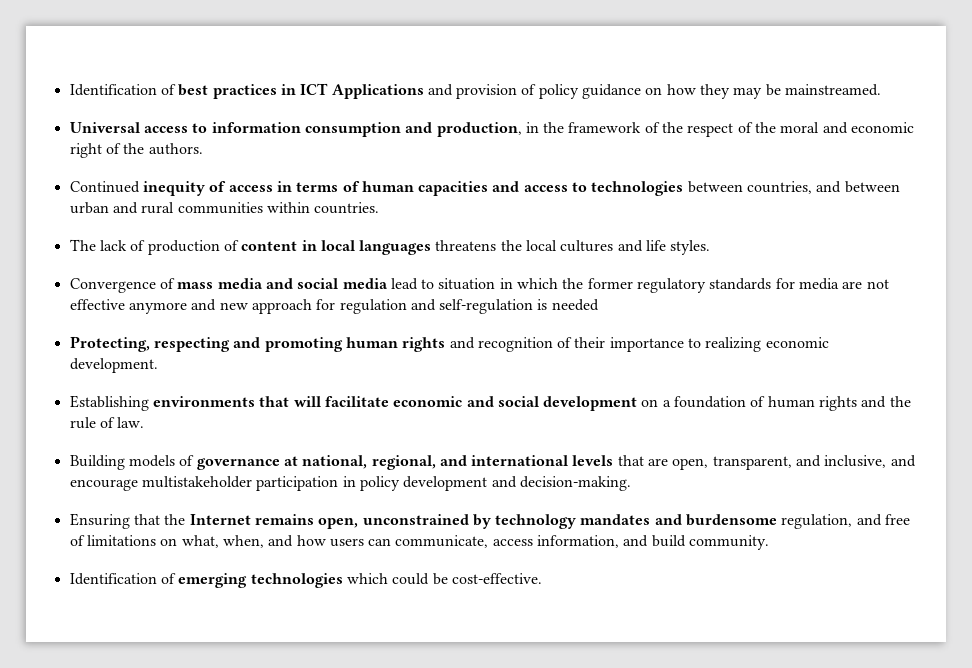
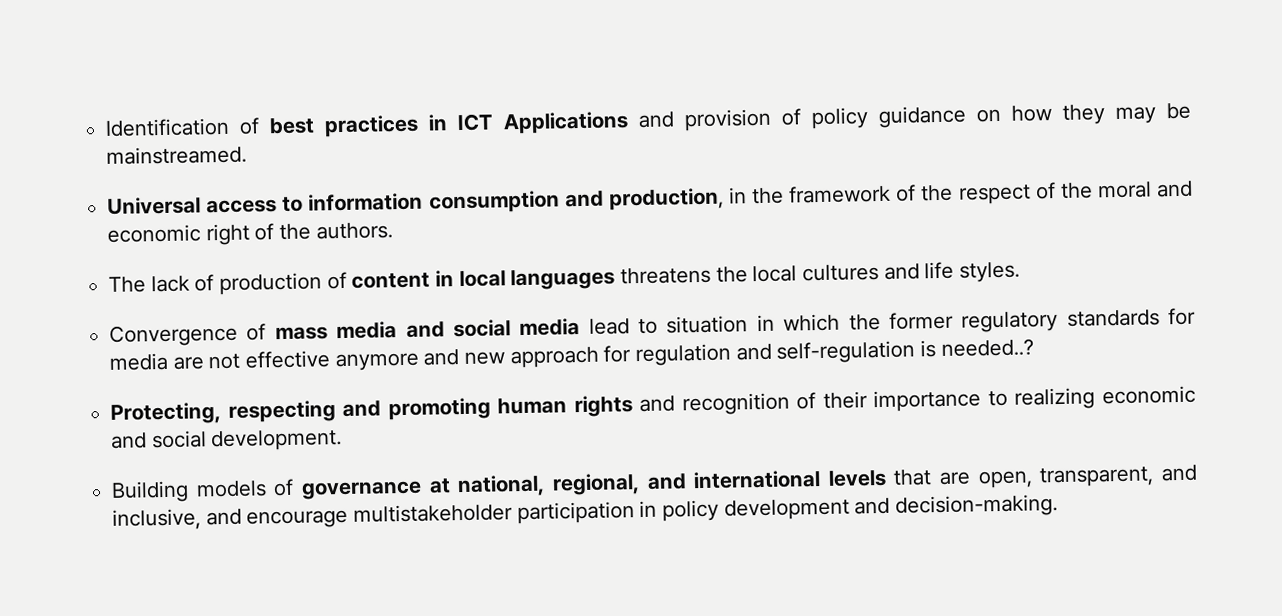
- Continued inequity of access in terms of human capacities and access to technologies between countries, and between urban and rural communities within countries.
- Convergence of mass media and social media lead to situation in which the former regulatory standards for media are not effective anymore and new approach for regulation and self-regulation is needed
+ Convergence of mass media and social media lead to situation in which the former regulatory standards for media are not effective anymore and new approach for regulation and self-regulation is needed..?
- Protecting, respecting and promoting human rights and recognition of their importance to realizing economic development.
- Establishing environments that will facilitate economic and social development on a foundation of human rights and the rule of law.
+ Protecting, respecting and promoting human rights and recognition of their importance to realizing economic and social development.
- Ensuring that the Internet remains open, unconstrained by technology mandates and burdensome regulation, and free of limitations on what, when, and how users can communicate, access information, and build community.
- Identification of emerging technologies which could be cost-effective.

